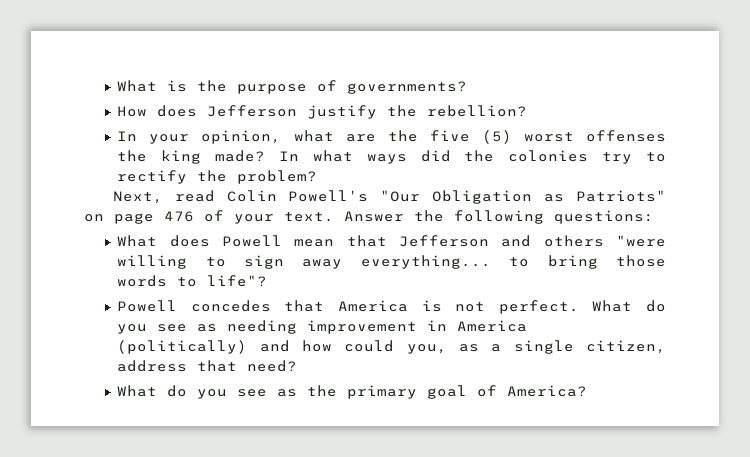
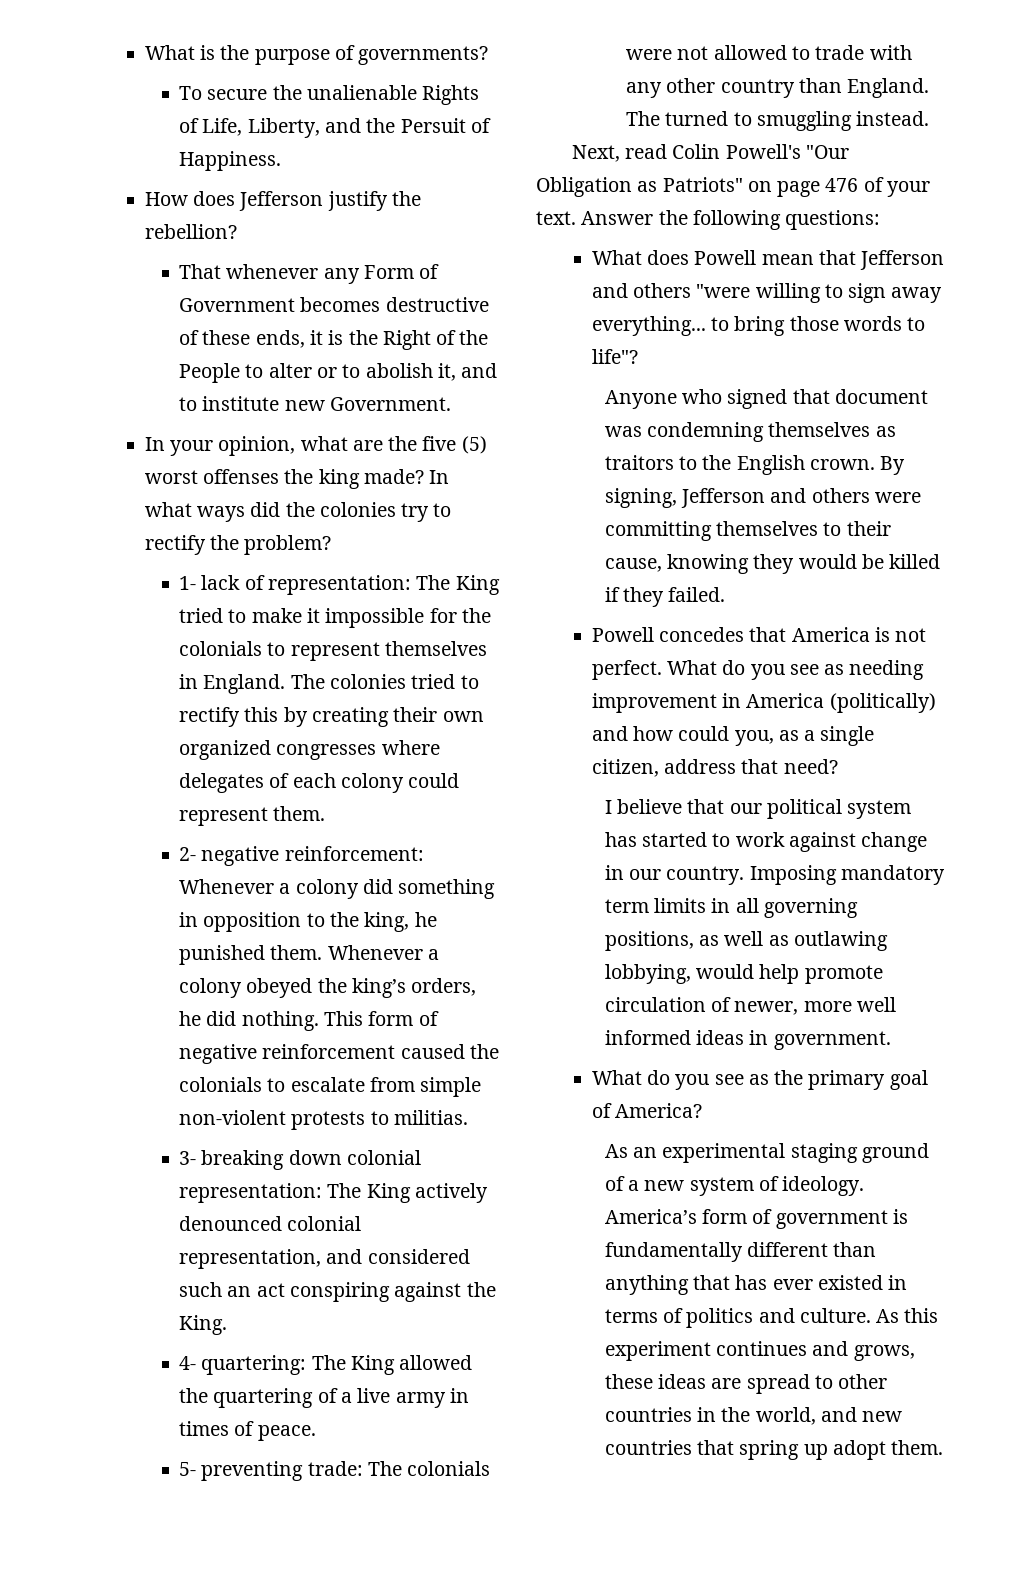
+ To secure the unalienable Rights of Life, Liberty, and the Persuit of Happiness.
+ That whenever any Form of Government becomes destructive of these ends, it is the Right of the People to alter or to abolish it, and to institute new Government.
+ 1- lack of representation: The King tried to make it impossible for the colonials to represent themselves in England. The colonies tried to rectify this by creating their own organized congresses where delegates of each colony could represent them.
+ 2- negative reinforcement: Whenever a colony did something in opposition to the king, he punished them. Whenever a colony obeyed the king’s orders, he did nothing. This form of negative reinforcement caused the colonials to escalate from simple non-violent protests to militias.
+ 3- breaking down colonial representation: The King actively denounced colonial representation, and considered such an act conspiring against the King.
+ 4- quartering: The King allowed the quartering of a live army in times of peace.
+ 5- preventing trade: The colonials were not allowed to trade with any other country than England. The turned to smuggling instead.
+ Anyone who signed that document was condemning themselves as traitors to the English crown. By signing, Jefferson and others were committing themselves to their cause, knowing they would be killed if they failed.
+ I believe that our political system has started to work against change in our country. Imposing mandatory term limits in all governing positions, as well as outlawing lobbying, would help promote circulation of newer, more well informed ideas in government.
+ As an experimental staging ground of a new system of ideology. America’s form of government is fundamentally different than anything that has ever existed in terms of politics and culture. As this experiment continues and grows, these ideas are spread to other countries in the world, and new countries that spring up adopt them.

